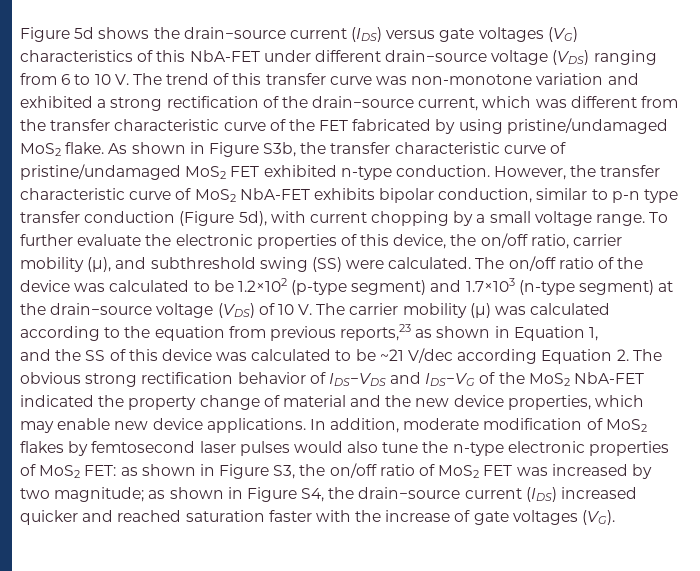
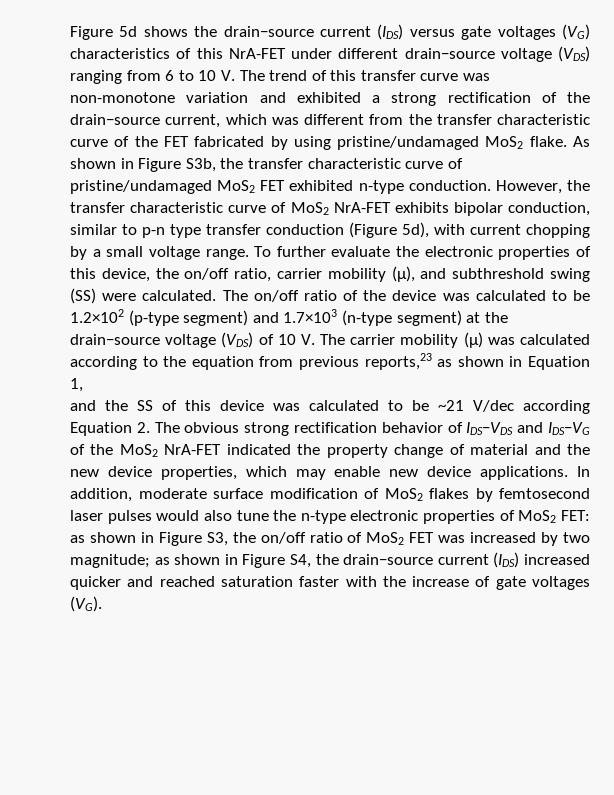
- Figure 5d shows the drain−source current (IDS) versus gate voltages (VG) characteristics of this NbA-FET under different drain−source voltage (VDS) ranging from 6 to 10 V. The trend of this transfer curve was non-monotone variation and exhibited a strong rectification of the drain−source current, which was different from the transfer characteristic curve of the FET fabricated by using pristine/undamaged MoS2 flake.
+ Figure 5d shows the drain−source current (IDS) versus gate voltages (VG) characteristics of this NrA-FET under different drain−source voltage (VDS) ranging from 6 to 10 V. The trend of this transfer curve was non-monotone variation and exhibited a strong rectification of the drain−source current, which was different from the transfer characteristic curve of the FET fabricated by using pristine/undamaged MoS2 flake.
- However, the transfer characteristic curve of MoS2 NbA-FET exhibits bipolar conduction, similar to p-n type transfer conduction (Figure 5d), with current chopping by a small voltage range.
+ However, the transfer characteristic curve of MoS2 NrA-FET exhibits bipolar conduction, similar to p-n type transfer conduction (Figure 5d), with current chopping by a small voltage range.
- and the SS of this device was calculated to be ~21 V/dec according Equation 2. The obvious strong rectification behavior of IDS−VDS and IDS−VG of the MoS2 NbA-FET indicated the property change of material and the new device properties, which may enable new device applications.
+ and the SS of this device was calculated to be ~21 V/dec according Equation 2. The obvious strong rectification behavior of IDS−VDS and IDS−VG of the MoS2 NrA-FET indicated the property change of material and the new device properties, which may enable new device applications.
- In addition, moderate modification of MoS2 flakes by femtosecond laser pulses would also tune the n-type electronic properties of MoS2 FET: as shown in Figure S3, the on/off ratio of MoS2 FET was increased by two magnitude; as shown in Figure S4, the drain−source current (IDS) increased quicker and reached saturation faster with the increase of gate voltages (VG).
+ In addition, moderate surface modification of MoS2 flakes by femtosecond laser pulses would also tune the n-type electronic properties of MoS2 FET: as shown in Figure S3, the on/off ratio of MoS2 FET was increased by two magnitude; as shown in Figure S4, the drain−source current (IDS) increased quicker and reached saturation faster with the increase of gate voltages (VG).

